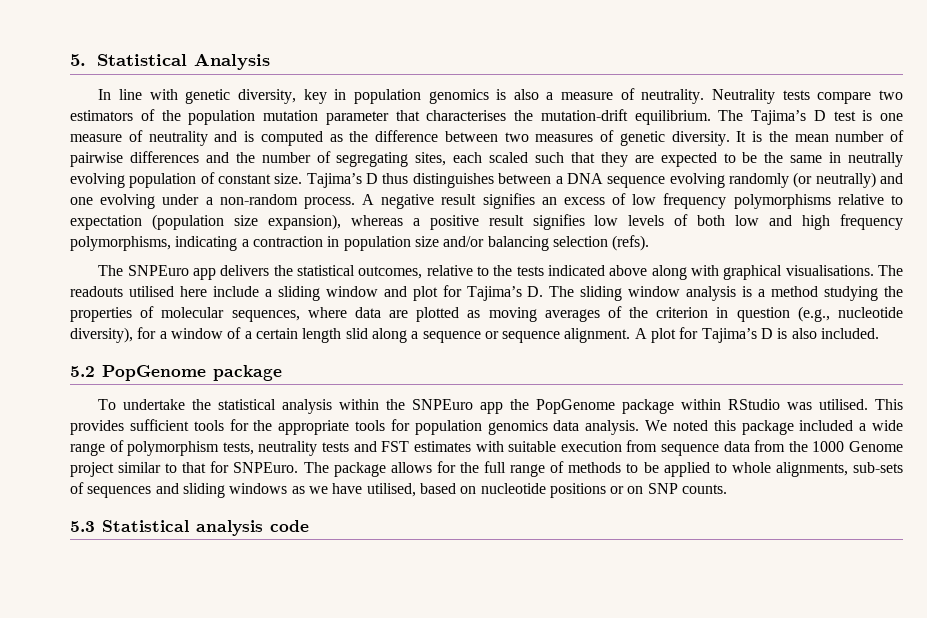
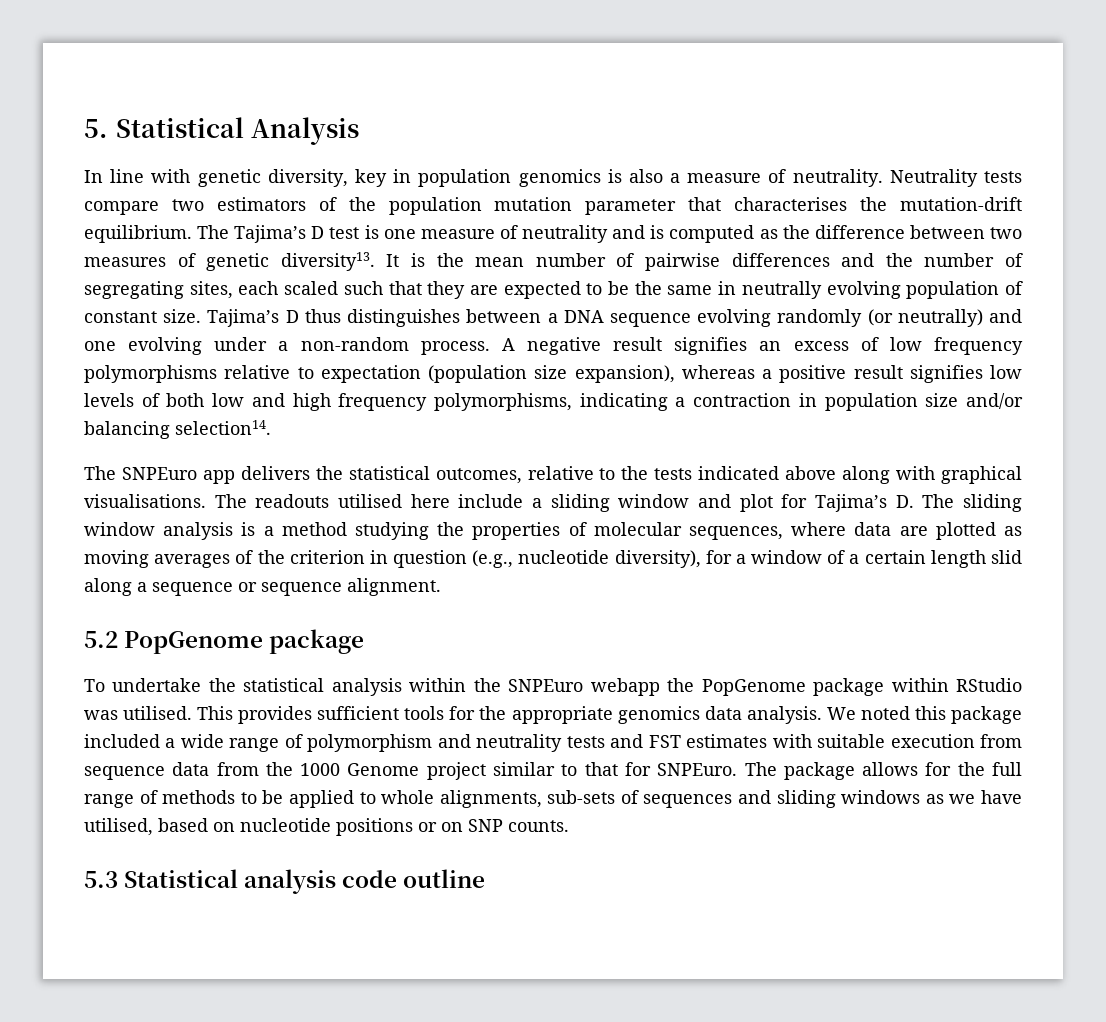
- The Tajima’s D test is one measure of neutrality and is computed as the difference between two measures of genetic diversity.
+ The Tajima’s D test is one measure of neutrality and is computed as the difference between two measures of genetic diversity13.
- A negative result signifies an excess of low frequency polymorphisms relative to expectation (population size expansion), whereas a positive result signifies low levels of both low and high frequency polymorphisms, indicating a contraction in population size and/or balancing selection (refs).
+ A negative result signifies an excess of low frequency polymorphisms relative to expectation (population size expansion), whereas a positive result signifies low levels of both low and high frequency polymorphisms, indicating a contraction in population size and/or balancing selection14.
- A plot for Tajima’s D is also included.
- To undertake the statistical analysis within the SNPEuro app the PopGenome package within RStudio was utilised.
+ To undertake the statistical analysis within the SNPEuro webapp the PopGenome package within RStudio was utilised.
- This provides sufficient tools for the appropriate tools for population genomics data analysis.
+ This provides sufficient tools for the appropriate genomics data analysis.
- We noted this package included a wide range of polymorphism tests, neutrality tests and FST estimates with suitable execution from sequence data from the 1000 Genome project similar to that for SNPEuro.
+ We noted this package included a wide range of polymorphism and neutrality tests and FST estimates with suitable execution from sequence data from the 1000 Genome project similar to that for SNPEuro.
- 5.3 Statistical analysis code
+ 5.3 Statistical analysis code outline

